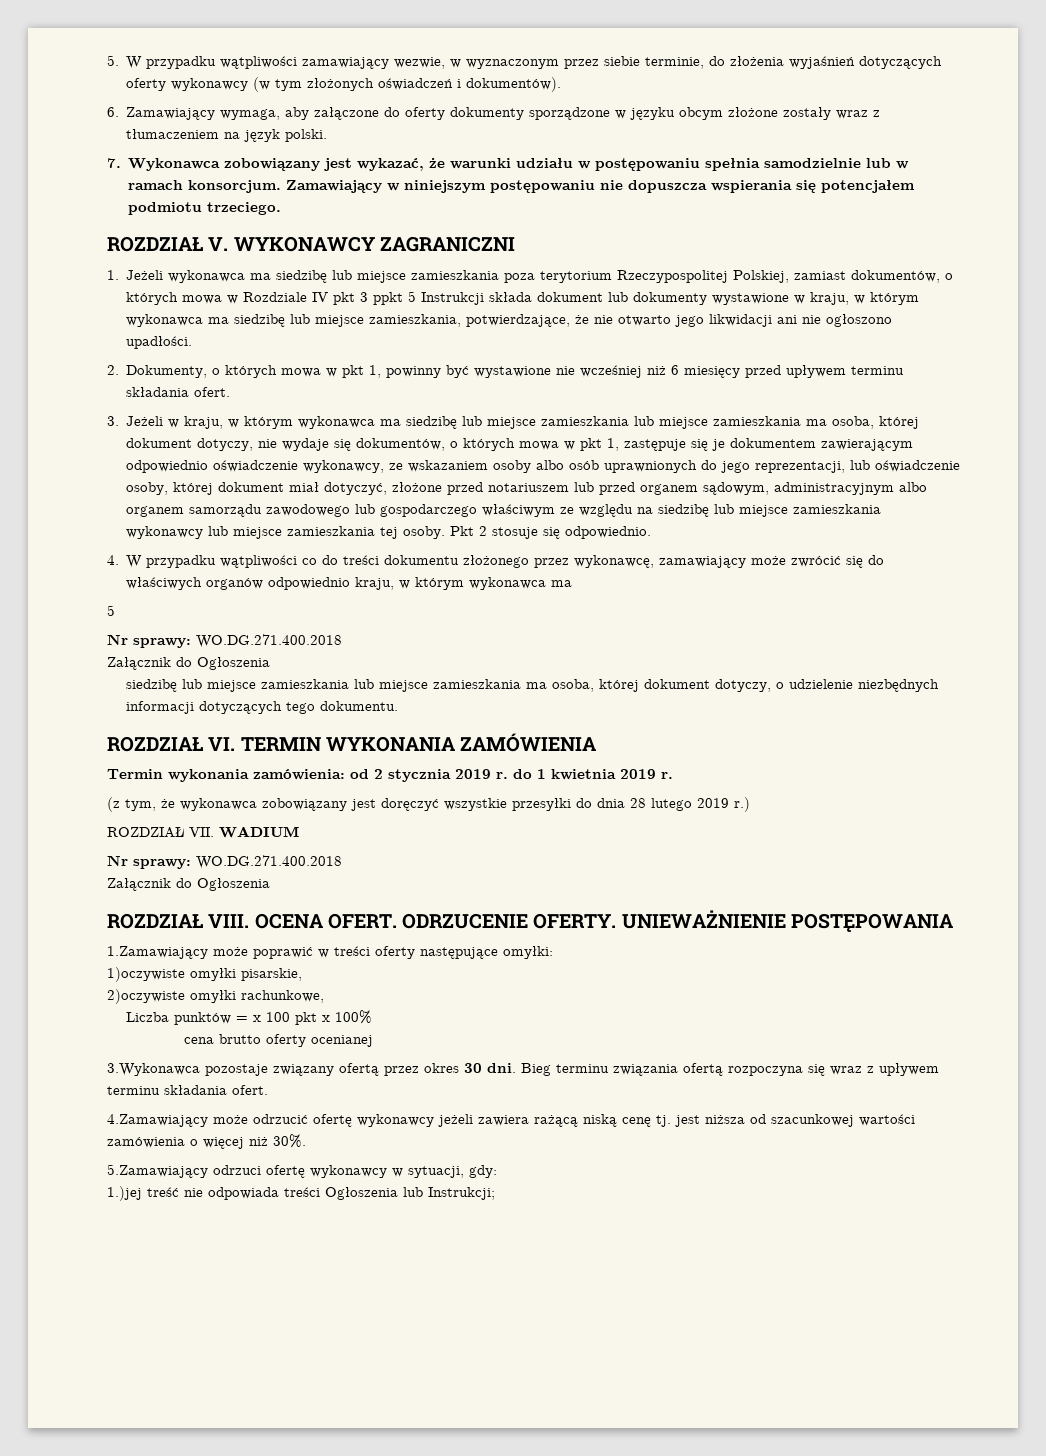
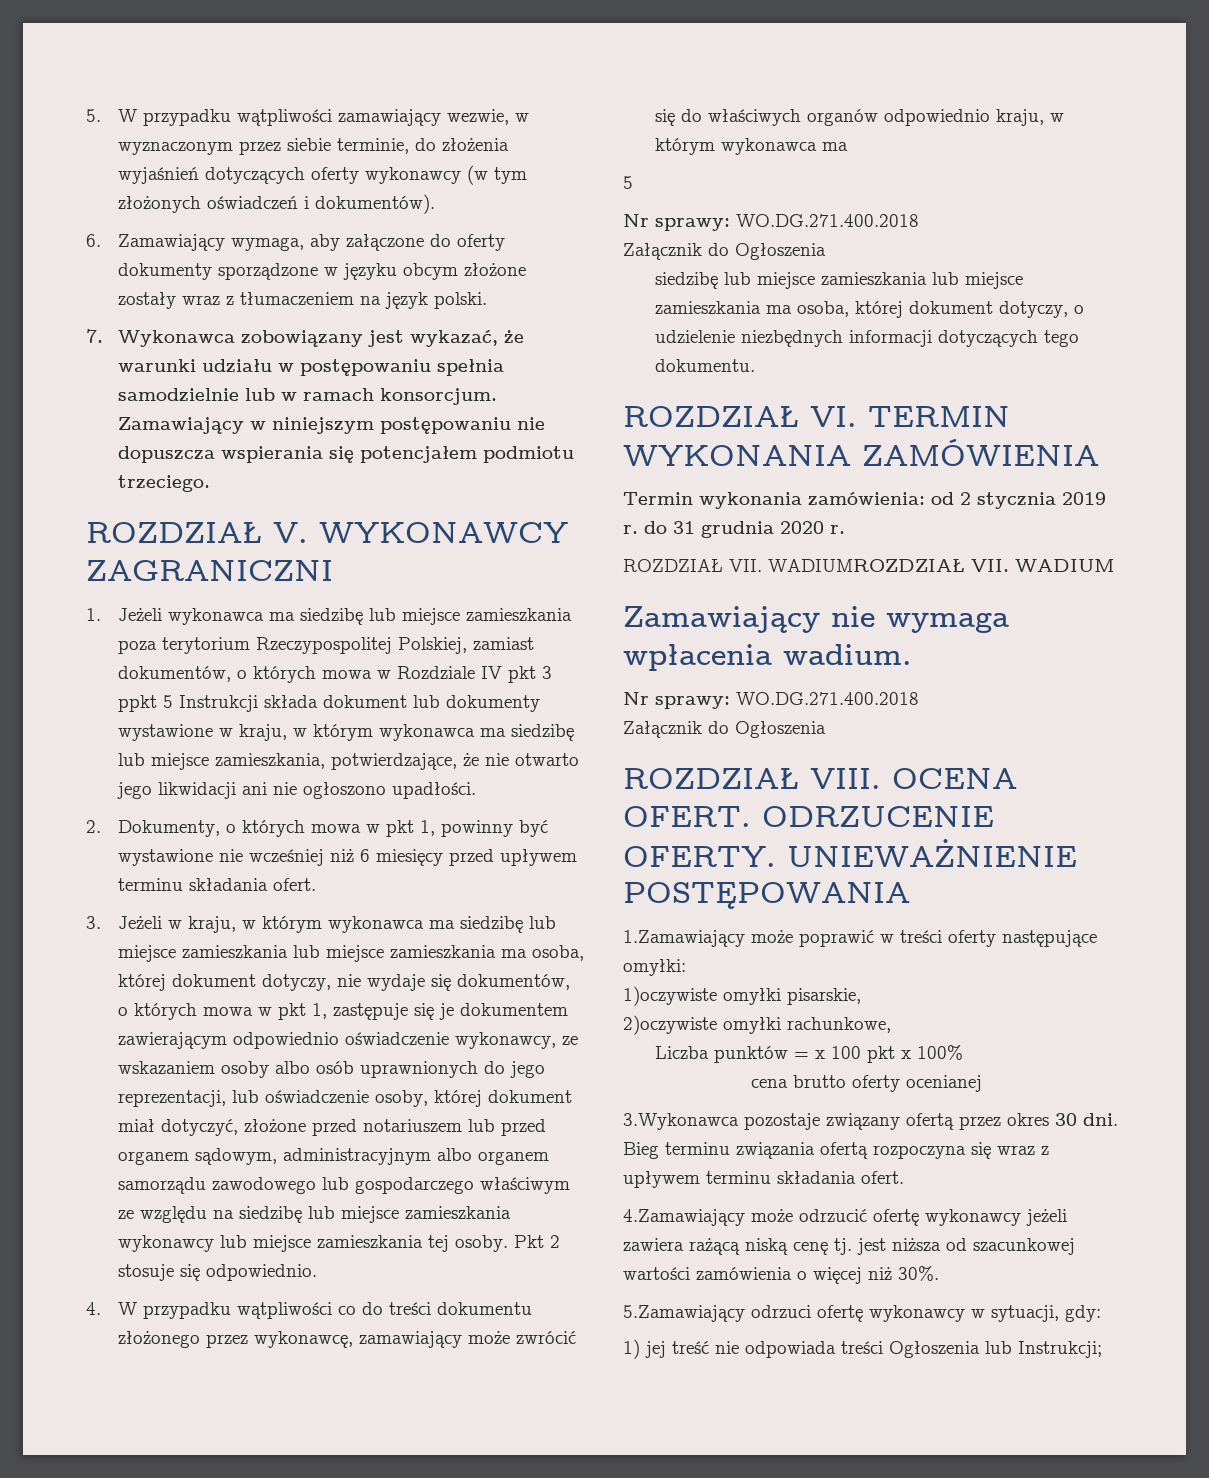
- Termin wykonania zamówienia: od 2 stycznia 2019 r. do 1 kwietnia 2019 r.
- (z tym, że wykonawca zobowiązany jest doręczyć wszystkie przesyłki do dnia 28 lutego 2019 r.)
+ Termin wykonania zamówienia: od 2 stycznia 2019 r. do 31 grudnia 2020 r.
- ROZDZIAŁ VII. WADIUM
+ ROZDZIAŁ VII. WADIUMROZDZIAŁ VII. WADIUM
+ Zamawiający nie wymaga wpłacenia wadium.
- 1.)jej treść nie odpowiada treści Ogłoszenia lub Instrukcji;
+ 1) jej treść nie odpowiada treści Ogłoszenia lub Instrukcji;

